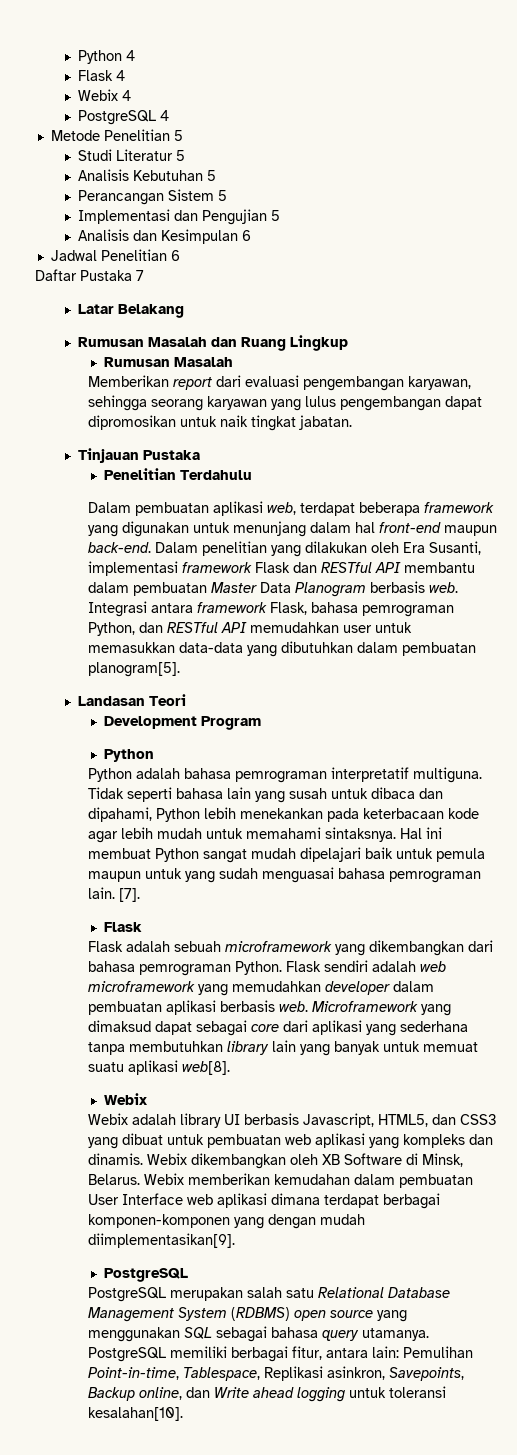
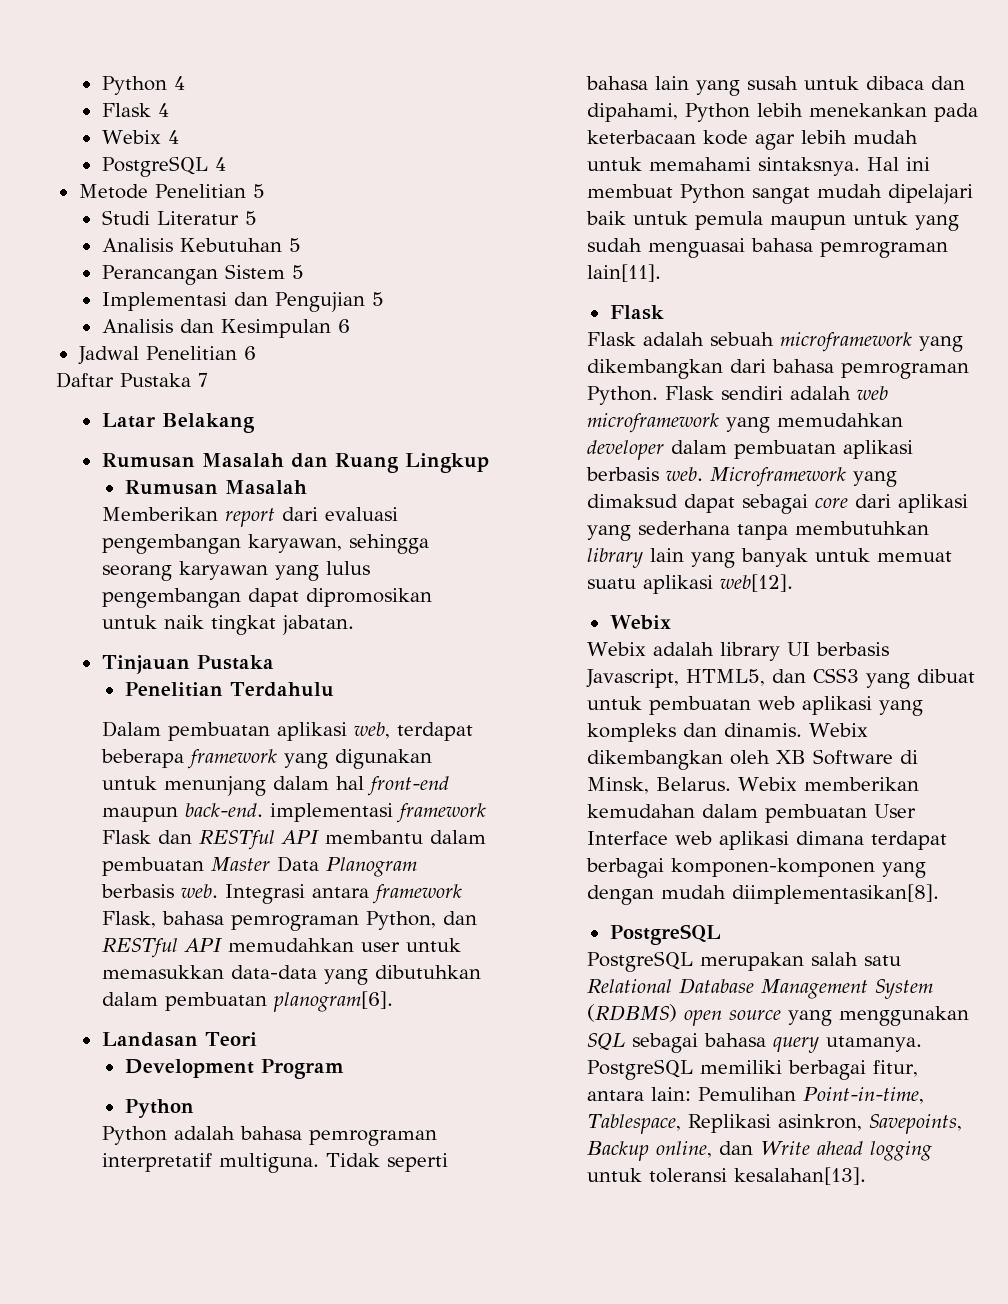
- Dalam pembuatan aplikasi web, terdapat beberapa framework yang digunakan untuk menunjang dalam hal front-end maupun back-end. Dalam penelitian yang dilakukan oleh Era Susanti, implementasi framework Flask dan RESTful API membantu dalam pembuatan Master Data Planogram berbasis web.
+ Dalam pembuatan aplikasi web, terdapat beberapa framework yang digunakan untuk menunjang dalam hal front-end maupun back-end. implementasi framework Flask dan RESTful API membantu dalam pembuatan Master Data Planogram berbasis web.
- Integrasi antara framework Flask, bahasa pemrograman Python, dan RESTful API memudahkan user untuk memasukkan data-data yang dibutuhkan dalam pembuatan planogram[5].
+ Integrasi antara framework Flask, bahasa pemrograman Python, dan RESTful API memudahkan user untuk memasukkan data-data yang dibutuhkan dalam pembuatan planogram[6].
- Hal ini membuat Python sangat mudah dipelajari baik untuk pemula maupun untuk yang sudah menguasai bahasa pemrograman lain. [7].
+ Hal ini membuat Python sangat mudah dipelajari baik untuk pemula maupun untuk yang sudah menguasai bahasa pemrograman lain[11].
- Microframework yang dimaksud dapat sebagai core dari aplikasi yang sederhana tanpa membutuhkan library lain yang banyak untuk memuat suatu aplikasi web[8].
+ Microframework yang dimaksud dapat sebagai core dari aplikasi yang sederhana tanpa membutuhkan library lain yang banyak untuk memuat suatu aplikasi web[12].
- Webix memberikan kemudahan dalam pembuatan User Interface web aplikasi dimana terdapat berbagai komponen-komponen yang dengan mudah diimplementasikan[9].
+ Webix memberikan kemudahan dalam pembuatan User Interface web aplikasi dimana terdapat berbagai komponen-komponen yang dengan mudah diimplementasikan[8].
- PostgreSQL memiliki berbagai fitur, antara lain: Pemulihan Point-in-time, Tablespace, Replikasi asinkron, Savepoints, Backup online, dan Write ahead logging untuk toleransi kesalahan[10].
+ PostgreSQL memiliki berbagai fitur, antara lain: Pemulihan Point-in-time, Tablespace, Replikasi asinkron, Savepoints, Backup online, dan Write ahead logging untuk toleransi kesalahan[13].

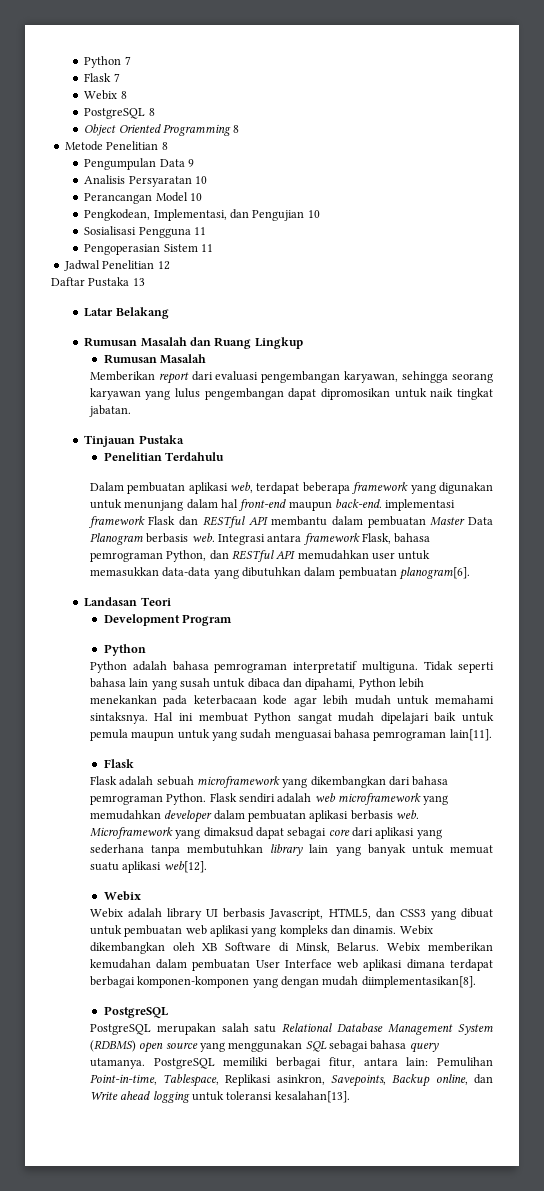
- Python 4
- Flask 4
- Webix 4
- PostgreSQL 4
- Metode Penelitian 5
- Studi Literatur 5
- Analisis Kebutuhan 5
+ Python 7
+ Flask 7
+ Webix 8
+ PostgreSQL 8
+ Object Oriented Programming 8
+ Metode Penelitian 8
+ Pengumpulan Data 9
+ Analisis Persyaratan 10
- Perancangan Sistem 5
- Implementasi dan Pengujian 5
- Analisis dan Kesimpulan 6
+ Perancangan Model 10
+ Pengkodean, Implementasi, dan Pengujian 10
+ Sosialisasi Pengguna 11
+ Pengoperasian Sistem 11
- Jadwal Penelitian 6
+ Jadwal Penelitian 12
- Daftar Pustaka 7
+ Daftar Pustaka 13

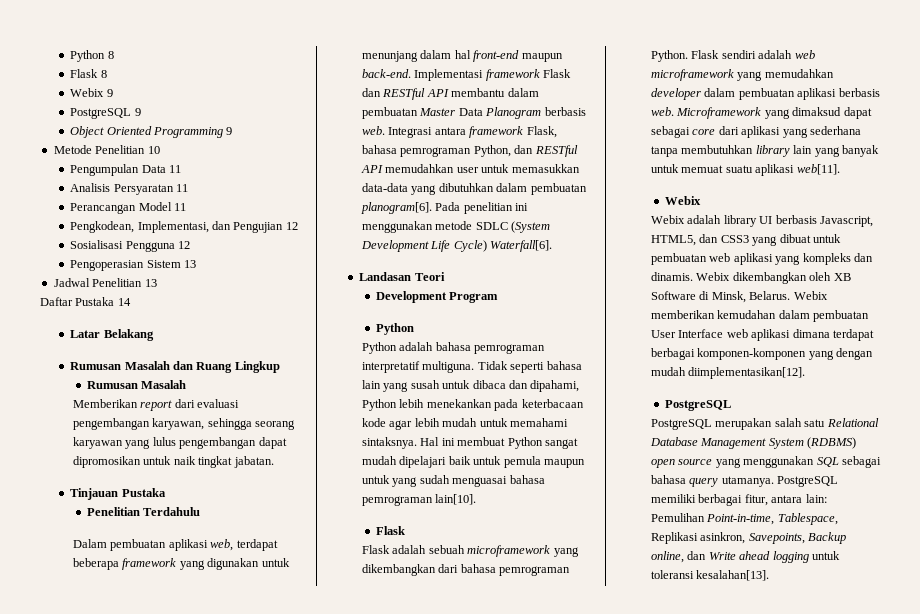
- Python 7
- Flask 7
- Webix 8
- PostgreSQL 8
+ Python 8
+ Flask 8
+ Webix 9
+ PostgreSQL 9
- Object Oriented Programming 8
+ Object Oriented Programming 9
- Metode Penelitian 8
+ Metode Penelitian 10
- Pengumpulan Data 9
+ Pengumpulan Data 11
- Analisis Persyaratan 10
+ Analisis Persyaratan 11
- Perancangan Model 10
+ Perancangan Model 11
- Pengkodean, Implementasi, dan Pengujian 10
+ Pengkodean, Implementasi, dan Pengujian 12
- Sosialisasi Pengguna 11
+ Sosialisasi Pengguna 12
- Pengoperasian Sistem 11
+ Pengoperasian Sistem 13
- Jadwal Penelitian 12
+ Jadwal Penelitian 13
- Daftar Pustaka 13
+ Daftar Pustaka 14
- Dalam pembuatan aplikasi web, terdapat beberapa framework yang digunakan untuk menunjang dalam hal front-end maupun back-end. implementasi framework Flask dan RESTful API membantu dalam pembuatan Master Data Planogram berbasis web.
+ Dalam pembuatan aplikasi web, terdapat beberapa framework yang digunakan untuk menunjang dalam hal front-end maupun back-end. Implementasi framework Flask dan RESTful API membantu dalam pembuatan Master Data Planogram berbasis web.
+ Pada penelitian ini menggunakan metode SDLC (System Development Life Cycle) Waterfall[6].
- Hal ini membuat Python sangat mudah dipelajari baik untuk pemula maupun untuk yang sudah menguasai bahasa pemrograman lain[11].
+ Hal ini membuat Python sangat mudah dipelajari baik untuk pemula maupun untuk yang sudah menguasai bahasa pemrograman lain[10].
- Microframework yang dimaksud dapat sebagai core dari aplikasi yang sederhana tanpa membutuhkan library lain yang banyak untuk memuat suatu aplikasi web[12].
+ Microframework yang dimaksud dapat sebagai core dari aplikasi yang sederhana tanpa membutuhkan library lain yang banyak untuk memuat suatu aplikasi web[11].
- Webix memberikan kemudahan dalam pembuatan User Interface web aplikasi dimana terdapat berbagai komponen-komponen yang dengan mudah diimplementasikan[8].
+ Webix memberikan kemudahan dalam pembuatan User Interface web aplikasi dimana terdapat berbagai komponen-komponen yang dengan mudah diimplementasikan[12].

